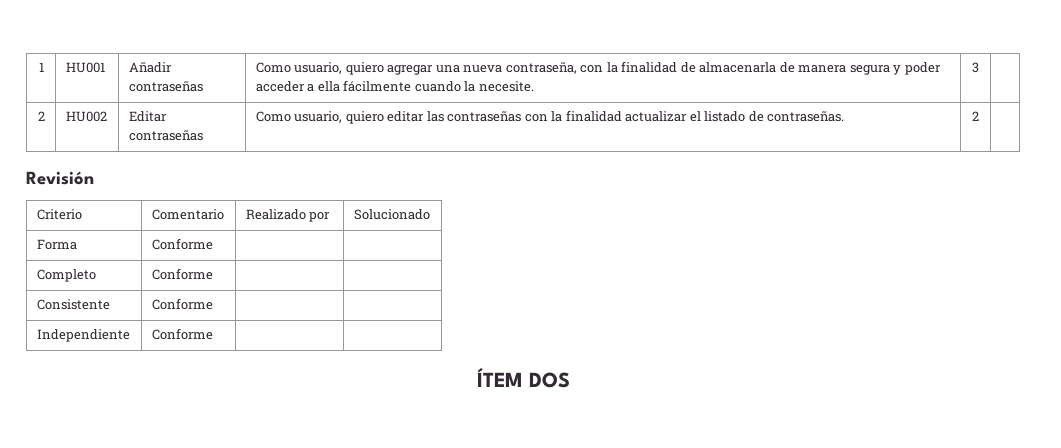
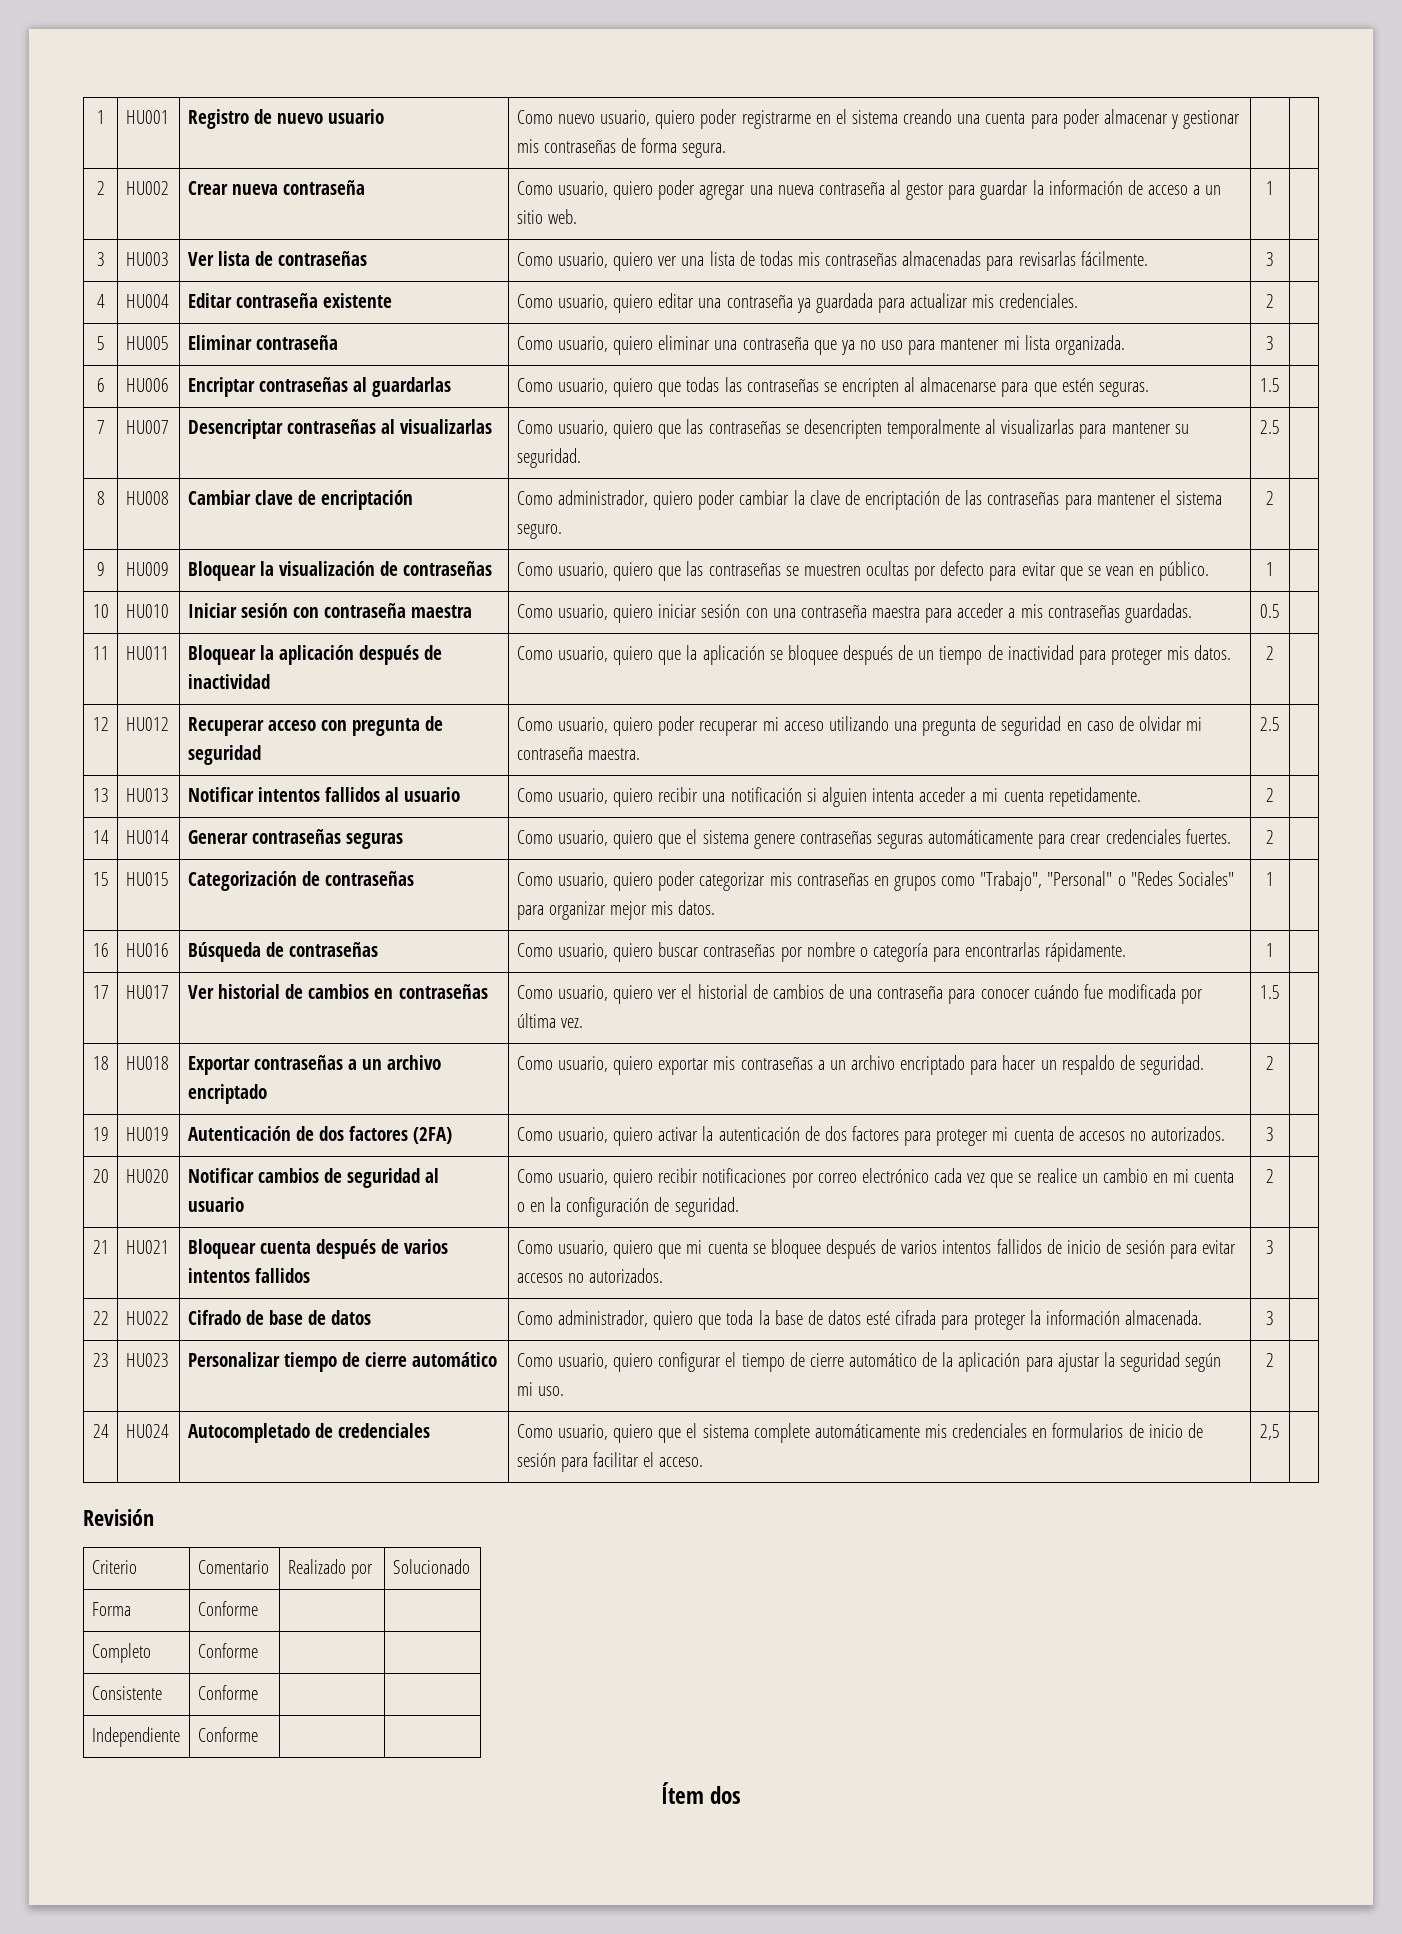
- 1 | HU001 | Añadir contraseñas | Como usuario, quiero agregar una nueva contraseña, con la finalidad de almacenarla de manera segura y poder acceder a ella fácilmente cuando la necesite. | 3 |
- 2 | HU002 | Editar contraseñas | Como usuario, quiero editar las contraseñas con la finalidad actualizar el listado de contraseñas. | 2 |
+ 1 | HU001 | Registro de nuevo usuario | Como nuevo usuario, quiero poder registrarme en el sistema creando una cuenta para poder almacenar y gestionar mis contraseñas de forma segura. | |
+ 2 | HU002 | Crear nueva contraseña | Como usuario, quiero poder agregar una nueva contraseña al gestor para guardar la información de acceso a un sitio web. | 1 |
+ 3 | HU003 | Ver lista de contraseñas | Como usuario, quiero ver una lista de todas mis contraseñas almacenadas para revisarlas fácilmente. | 3 |
+ 4 | HU004 | Editar contraseña existente | Como usuario, quiero editar una contraseña ya guardada para actualizar mis credenciales. | 2 |
+ 5 | HU005 | Eliminar contraseña | Como usuario, quiero eliminar una contraseña que ya no uso para mantener mi lista organizada. | 3 |
+ 6 | HU006 | Encriptar contraseñas al guardarlas | Como usuario, quiero que todas las contraseñas se encripten al almacenarse para que estén seguras. | 1.5 |
+ 7 | HU007 | Desencriptar contraseñas al visualizarlas | Como usuario, quiero que las contraseñas se desencripten temporalmente al visualizarlas para mantener su seguridad. | 2.5 |
+ 8 | HU008 | Cambiar clave de encriptación | Como administrador, quiero poder cambiar la clave de encriptación de las contraseñas para mantener el sistema seguro. | 2 |
+ 9 | HU009 | Bloquear la visualización de contraseñas | Como usuario, quiero que las contraseñas se muestren ocultas por defecto para evitar que se vean en público. | 1 |
+ 10 | HU010 | Iniciar sesión con contraseña maestra | Como usuario, quiero iniciar sesión con una contraseña maestra para acceder a mis contraseñas guardadas. | 0.5 |
+ 11 | HU011 | Bloquear la aplicación después de inactividad | Como usuario, quiero que la aplicación se bloquee después de un tiempo de inactividad para proteger mis datos. | 2 |
+ 12 | HU012 | Recuperar acceso con pregunta de seguridad | Como usuario, quiero poder recuperar mi acceso utilizando una pregunta de seguridad en caso de olvidar mi contraseña maestra. | 2.5 |
+ 13 | HU013 | Notificar intentos fallidos al usuario | Como usuario, quiero recibir una notificación si alguien intenta acceder a mi cuenta repetidamente. | 2 |
+ 14 | HU014 | Generar contraseñas seguras | Como usuario, quiero que el sistema genere contraseñas seguras automáticamente para crear credenciales fuertes. | 2 |
+ 15 | HU015 | Categorización de contraseñas | Como usuario, quiero poder categorizar mis contraseñas en grupos como "Trabajo", "Personal" o "Redes Sociales" para organizar mejor mis datos. | 1 |
+ 16 | HU016 | Búsqueda de contraseñas | Como usuario, quiero buscar contraseñas por nombre o categoría para encontrarlas rápidamente. | 1 |
+ 17 | HU017 | Ver historial de cambios en contraseñas | Como usuario, quiero ver el historial de cambios de una contraseña para conocer cuándo fue modificada por última vez. | 1.5 |
+ 18 | HU018 | Exportar contraseñas a un archivo encriptado | Como usuario, quiero exportar mis contraseñas a un archivo encriptado para hacer un respaldo de seguridad. | 2 |
+ 19 | HU019 | Autenticación de dos factores (2FA) | Como usuario, quiero activar la autenticación de dos factores para proteger mi cuenta de accesos no autorizados. | 3 |
+ 20 | HU020 | Notificar cambios de seguridad al usuario | Como usuario, quiero recibir notificaciones por correo electrónico cada vez que se realice un cambio en mi cuenta o en la configuración de seguridad. | 2 |
+ 21 | HU021 | Bloquear cuenta después de varios intentos fallidos | Como usuario, quiero que mi cuenta se bloquee después de varios intentos fallidos de inicio de sesión para evitar accesos no autorizados. | 3 |
+ 22 | HU022 | Cifrado de base de datos | Como administrador, quiero que toda la base de datos esté cifrada para proteger la información almacenada. | 3 |
+ 23 | HU023 | Personalizar tiempo de cierre automático | Como usuario, quiero configurar el tiempo de cierre automático de la aplicación para ajustar la seguridad según mi uso. | 2 |
+ 24 | HU024 | Autocompletado de credenciales | Como usuario, quiero que el sistema complete automáticamente mis credenciales en formularios de inicio de sesión para facilitar el acceso. | 2,5 |
- ÍTEM DOS
+ Ítem dos

